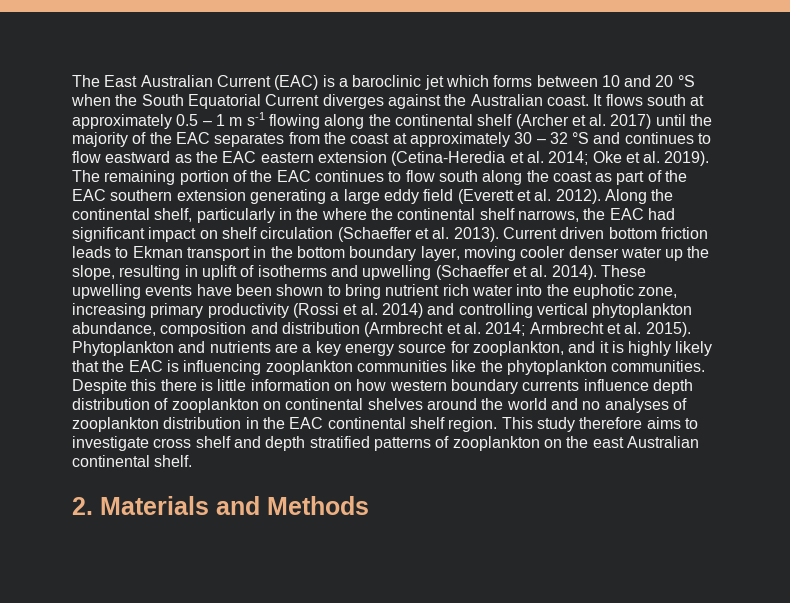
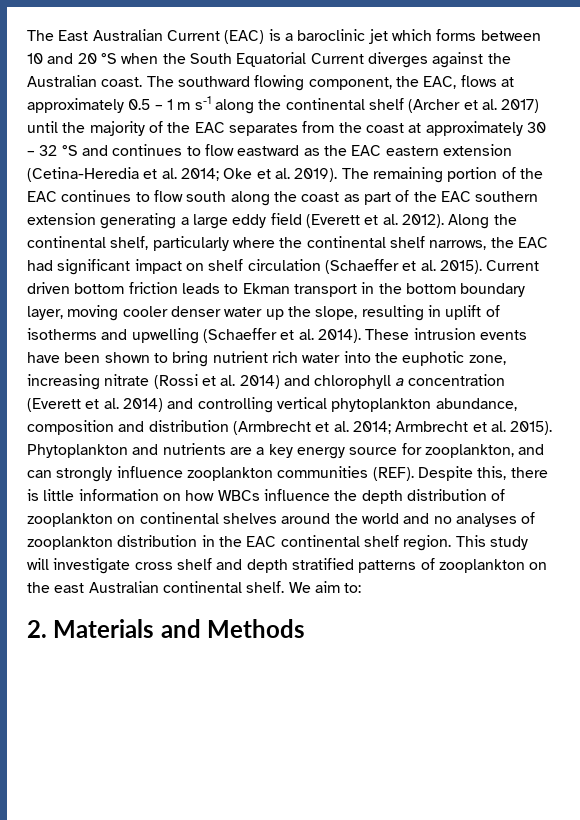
- It flows south at approximately 0.5 – 1 m s-1 flowing along the continental shelf (Archer et al. 2017) until the majority of the EAC separates from the coast at approximately 30 – 32 °S and continues to flow eastward as the EAC eastern extension (Cetina-Heredia et al. 2014; Oke et al. 2019).
+ The southward flowing component, the EAC, flows at approximately 0.5 – 1 m s-1 along the continental shelf (Archer et al. 2017) until the majority of the EAC separates from the coast at approximately 30 – 32 °S and continues to flow eastward as the EAC eastern extension (Cetina-Heredia et al. 2014; Oke et al. 2019).
- Along the continental shelf, particularly in the where the continental shelf narrows, the EAC had significant impact on shelf circulation (Schaeffer et al. 2013).
+ Along the continental shelf, particularly where the continental shelf narrows, the EAC had significant impact on shelf circulation (Schaeffer et al. 2015).
- These upwelling events have been shown to bring nutrient rich water into the euphotic zone, increasing primary productivity (Rossi et al. 2014) and controlling vertical phytoplankton abundance, composition and distribution (Armbrecht et al. 2014; Armbrecht et al. 2015).
+ These intrusion events have been shown to bring nutrient rich water into the euphotic zone, increasing nitrate (Rossi et al. 2014) and chlorophyll a concentration (Everett et al. 2014) and controlling vertical phytoplankton abundance, composition and distribution (Armbrecht et al. 2014; Armbrecht et al. 2015).
- Phytoplankton and nutrients are a key energy source for zooplankton, and it is highly likely that the EAC is influencing zooplankton communities like the phytoplankton communities. Despite this there is little information on how western boundary currents influence depth distribution of zooplankton on continental shelves around the world and no analyses of zooplankton distribution in the EAC continental shelf region.
+ Phytoplankton and nutrients are a key energy source for zooplankton, and can strongly influence zooplankton communities (REF). Despite this, there is little information on how WBCs influence the depth distribution of zooplankton on continental shelves around the world and no analyses of zooplankton distribution in the EAC continental shelf region.
- This study therefore aims to investigate cross shelf and depth stratified patterns of zooplankton on the east Australian continental shelf.
+ This study will investigate cross shelf and depth stratified patterns of zooplankton on the east Australian continental shelf. We aim to:

